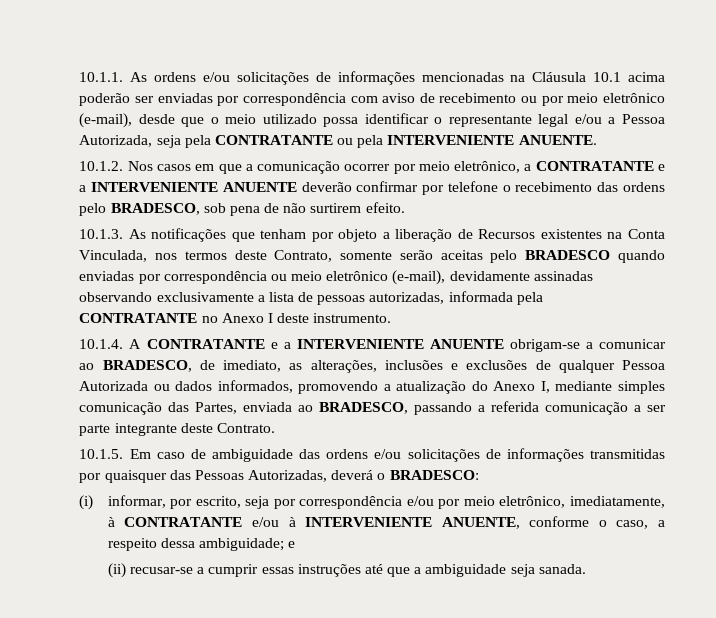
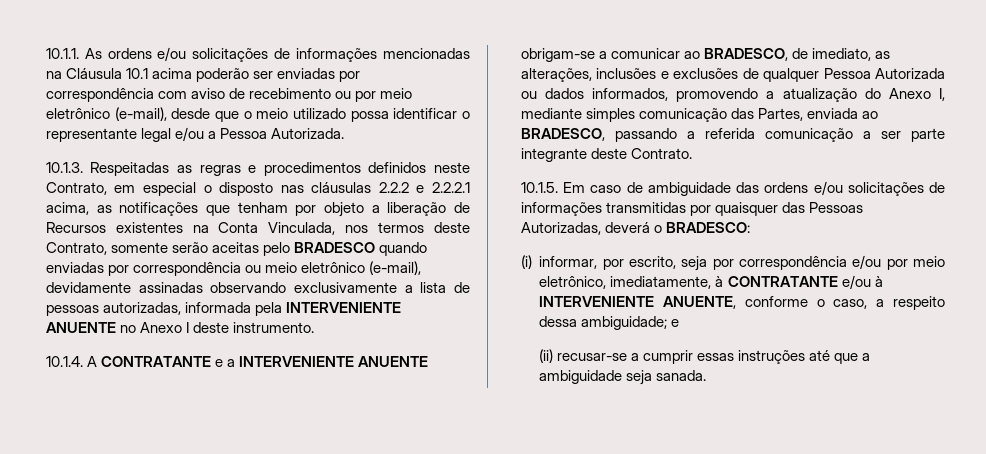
- 10.1.1. As ordens e/ou solicitações de informações mencionadas na Cláusula 10.1 acima poderão ser enviadas por correspondência com aviso de recebimento ou por meio eletrônico (e-mail), desde que o meio utilizado possa identificar o representante legal e/ou a Pessoa Autorizada, seja pela CONTRATANTE ou pela INTERVENIENTE ANUENTE.
- 10.1.2. Nos casos em que a comunicação ocorrer por meio eletrônico, a CONTRATANTE e a INTERVENIENTE ANUENTE deverão confirmar por telefone o recebimento das ordens pelo BRADESCO, sob pena de não surtirem efeito.
- 10.1.3. As notificações que tenham por objeto a liberação de Recursos existentes na Conta Vinculada, nos termos deste Contrato, somente serão aceitas pelo BRADESCO quando enviadas por correspondência ou meio eletrônico (e-mail), devidamente assinadas observando exclusivamente a lista de pessoas autorizadas, informada pela CONTRATANTE no Anexo I deste instrumento.
+ 10.1.1. As ordens e/ou solicitações de informações mencionadas na Cláusula 10.1 acima poderão ser enviadas por correspondência com aviso de recebimento ou por meio eletrônico (e-mail), desde que o meio utilizado possa identificar o representante legal e/ou a Pessoa Autorizada.
+ 10.1.3. Respeitadas as regras e procedimentos definidos neste Contrato, em especial o disposto nas cláusulas 2.2.2 e 2.2.2.1 acima, as notificações que tenham por objeto a liberação de Recursos existentes na Conta Vinculada, nos termos deste Contrato, somente serão aceitas pelo BRADESCO quando enviadas por correspondência ou meio eletrônico (e-mail), devidamente assinadas observando exclusivamente a lista de pessoas autorizadas, informada pela INTERVENIENTE ANUENTE no Anexo I deste instrumento.

